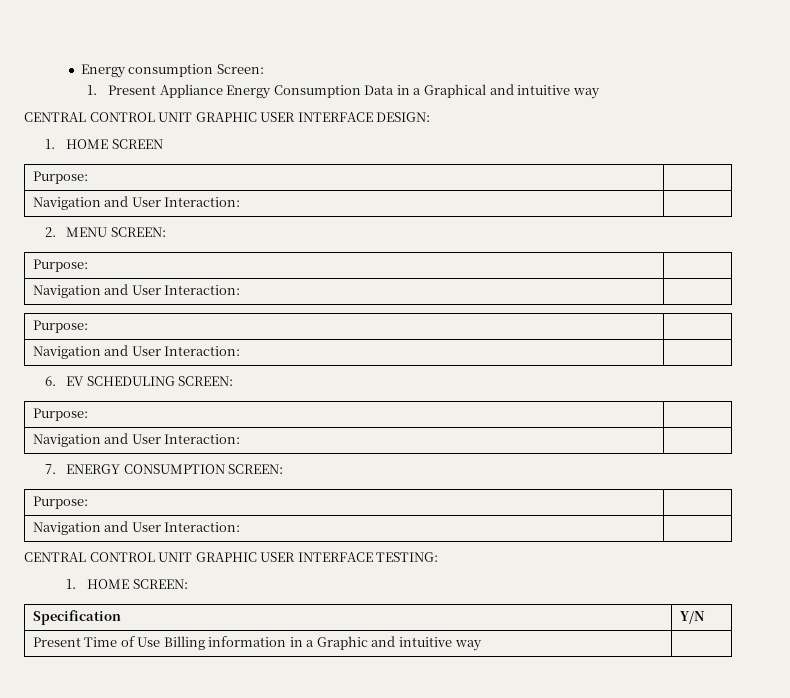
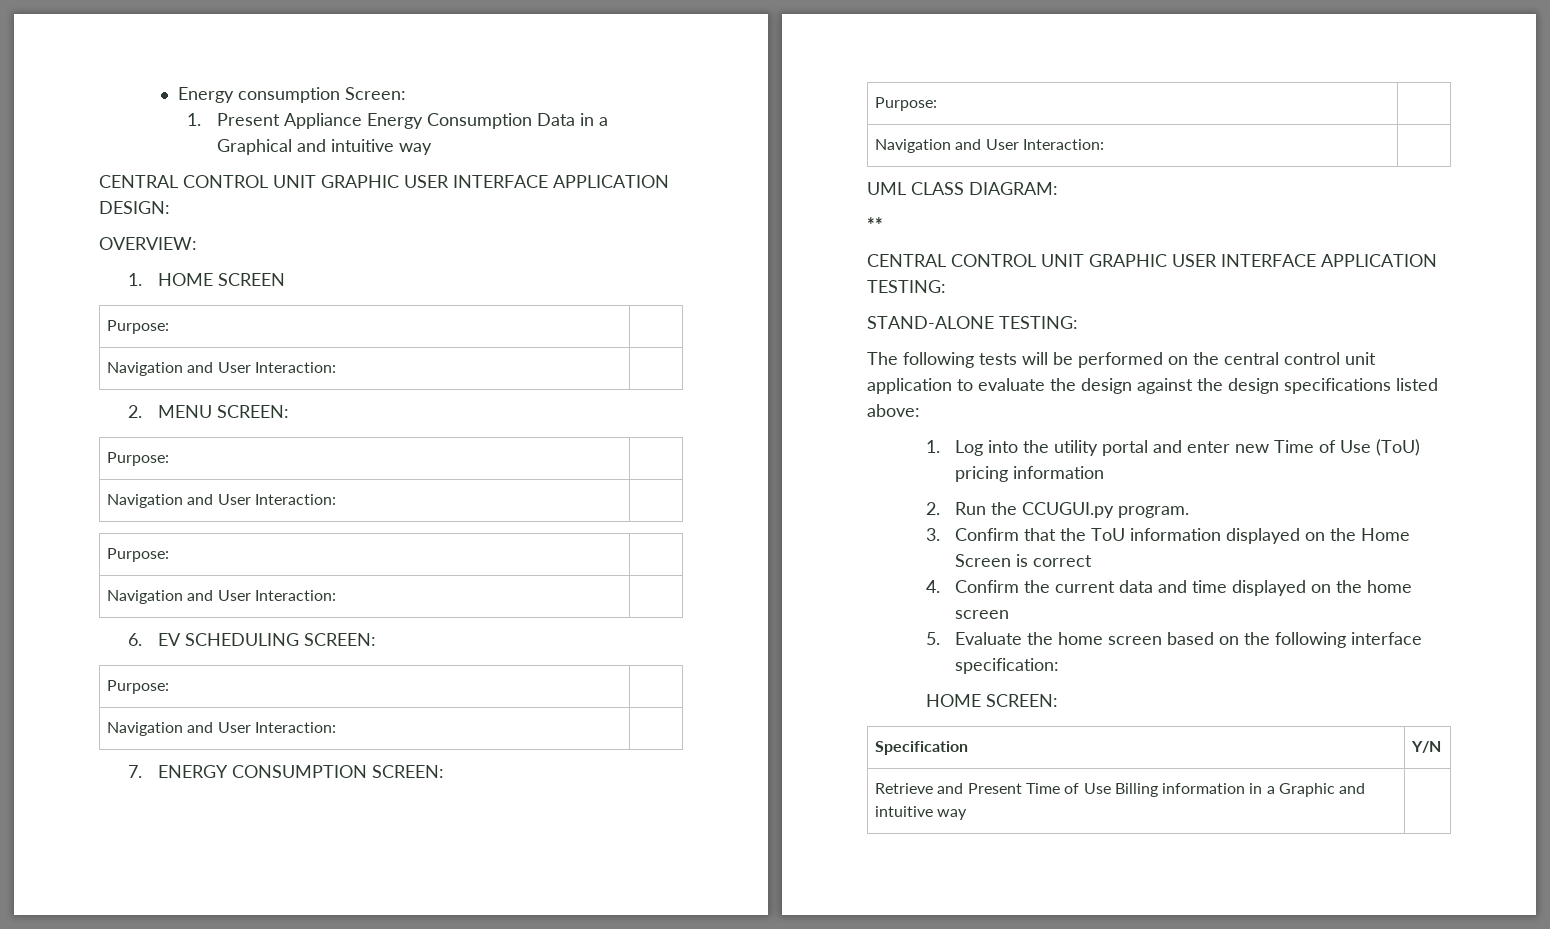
- CENTRAL CONTROL UNIT GRAPHIC USER INTERFACE DESIGN:
+ CENTRAL CONTROL UNIT GRAPHIC USER INTERFACE APPLICATION DESIGN:
+ OVERVIEW:
- CENTRAL CONTROL UNIT GRAPHIC USER INTERFACE TESTING:
- 1. HOME SCREEN:
+ UML CLASS DIAGRAM:
+ **
+ CENTRAL CONTROL UNIT GRAPHIC USER INTERFACE APPLICATION TESTING:
+ STAND-ALONE TESTING:
+ The following tests will be performed on the central control unit application to evaluate the design against the design specifications listed above:
+ 1. Log into the utility portal and enter new Time of Use (ToU) pricing information
+ 2. Run the CCUGUI.py program.
+ 3. Confirm that the ToU information displayed on the Home Screen is correct
+ 4. Confirm the current data and time displayed on the home screen
+ 5. Evaluate the home screen based on the following interface specification:
+ HOME SCREEN:
- Present Time of Use Billing information in a Graphic and intuitive way |
+ Retrieve and Present Time of Use Billing information in a Graphic and intuitive way |

